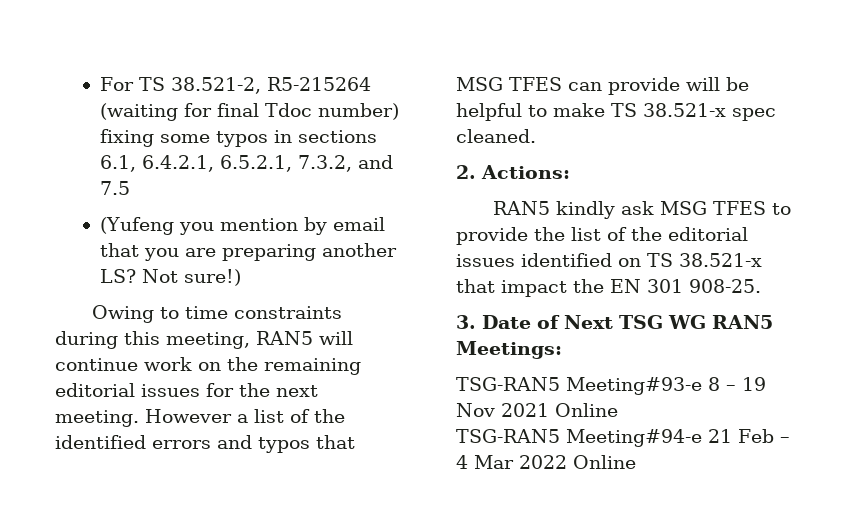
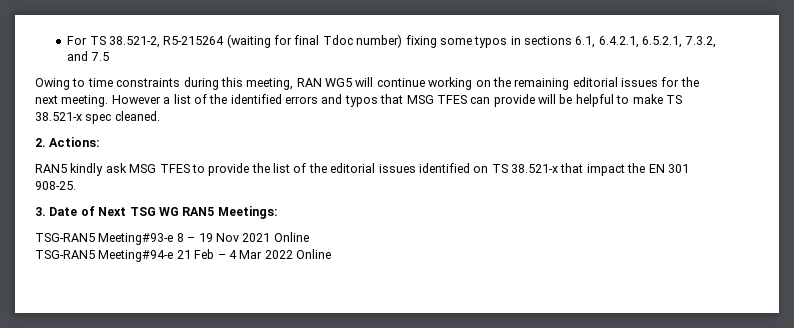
- (Yufeng you mention by email that you are preparing another LS? Not sure!)
- Owing to time constraints during this meeting, RAN5 will continue work on the remaining editorial issues for the next meeting.
+ Owing to time constraints during this meeting, RAN WG5 will continue working on the remaining editorial issues for the next meeting.

